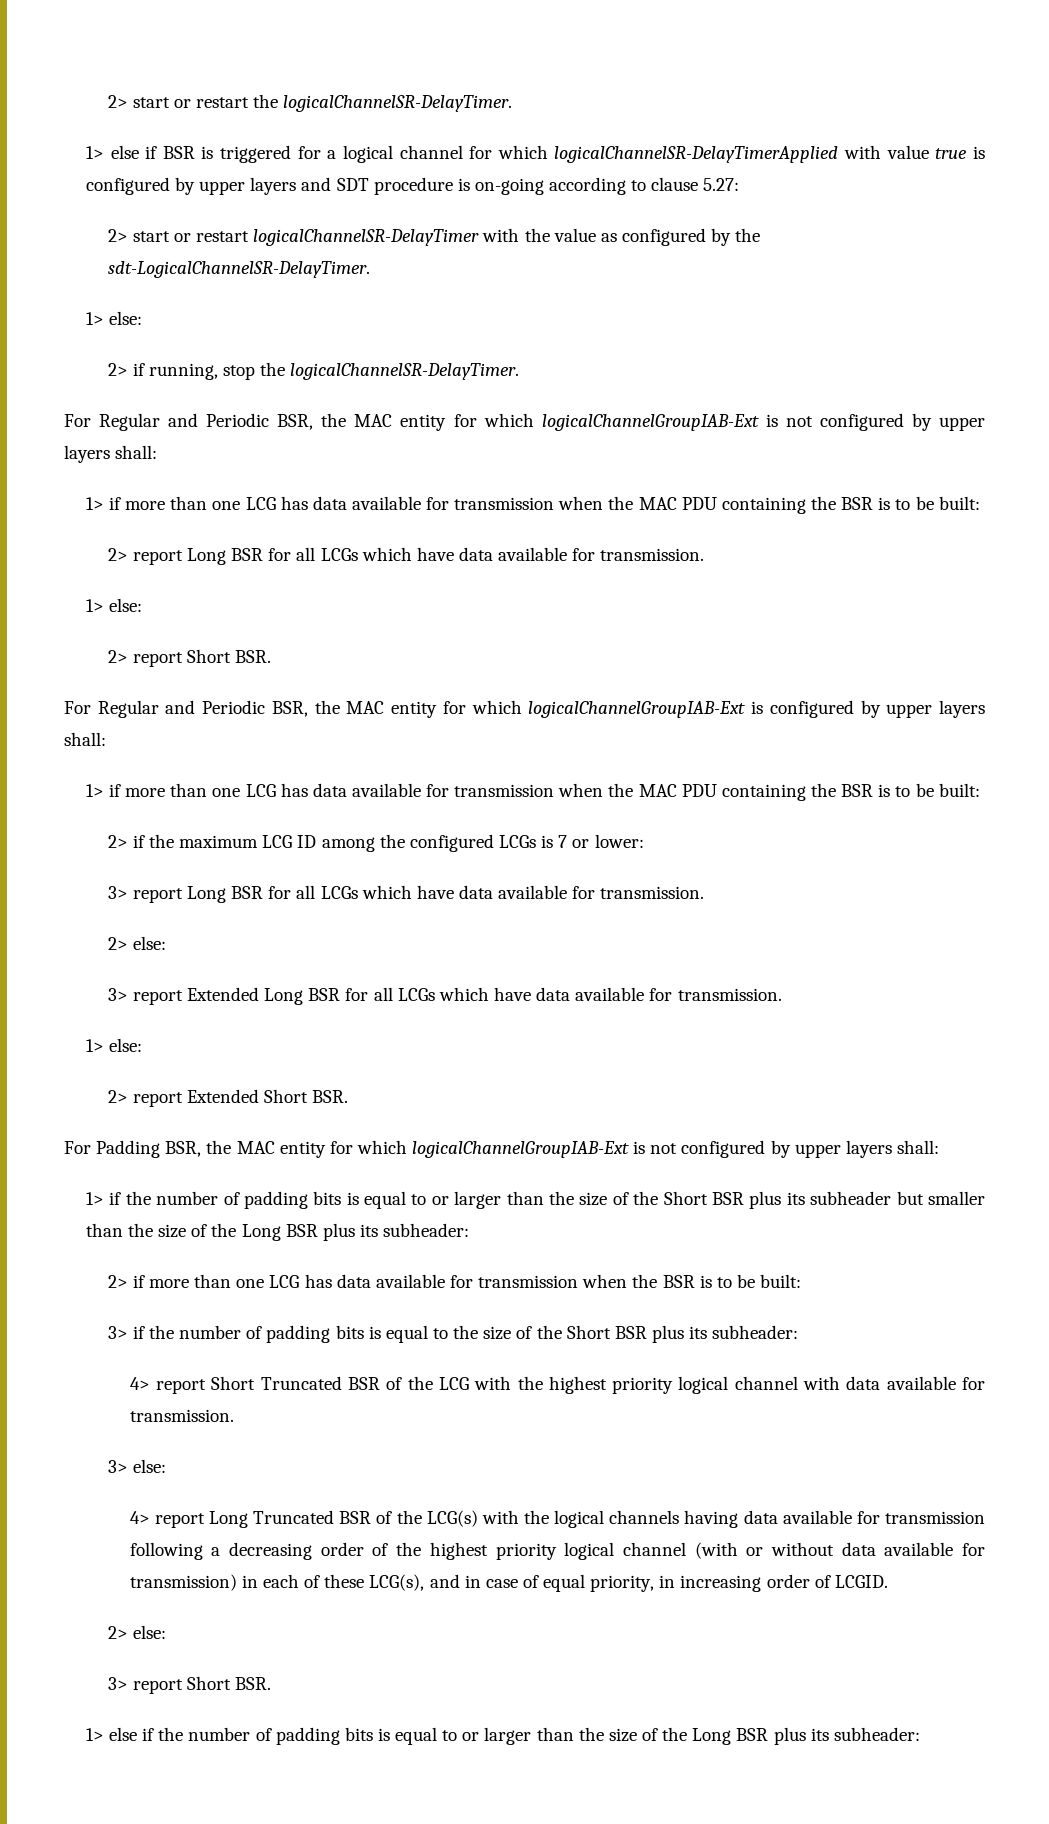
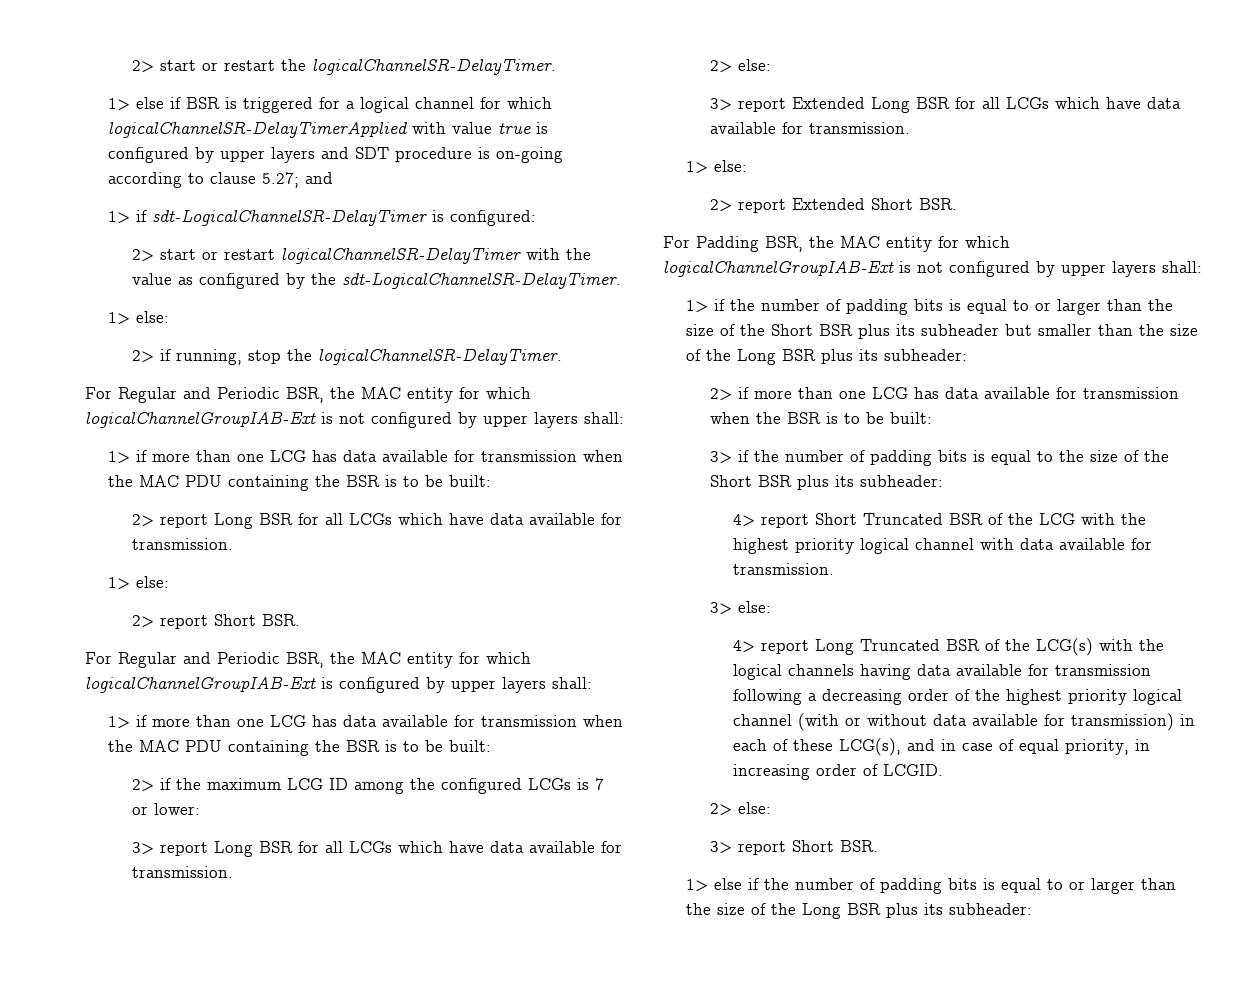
- 1> else if BSR is triggered for a logical channel for which logicalChannelSR-DelayTimerApplied with value true is configured by upper layers and SDT procedure is on-going according to clause 5.27:
+ 1> else if BSR is triggered for a logical channel for which logicalChannelSR-DelayTimerApplied with value true is configured by upper layers and SDT procedure is on-going according to clause 5.27; and
+ 1> if sdt-LogicalChannelSR-DelayTimer is configured:

